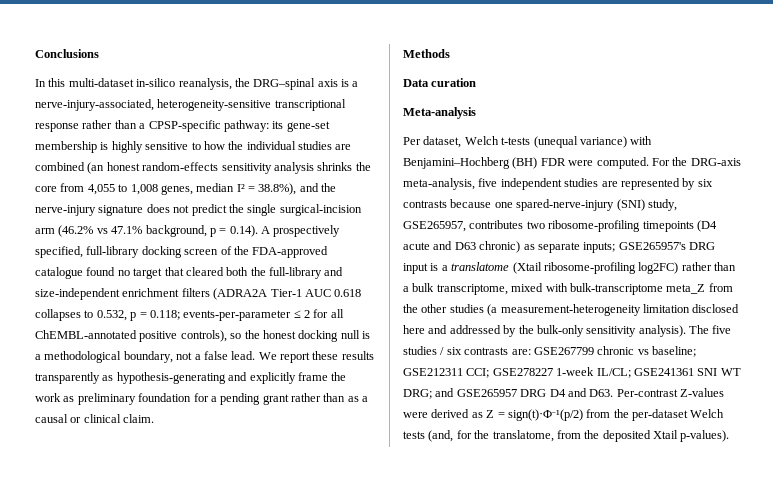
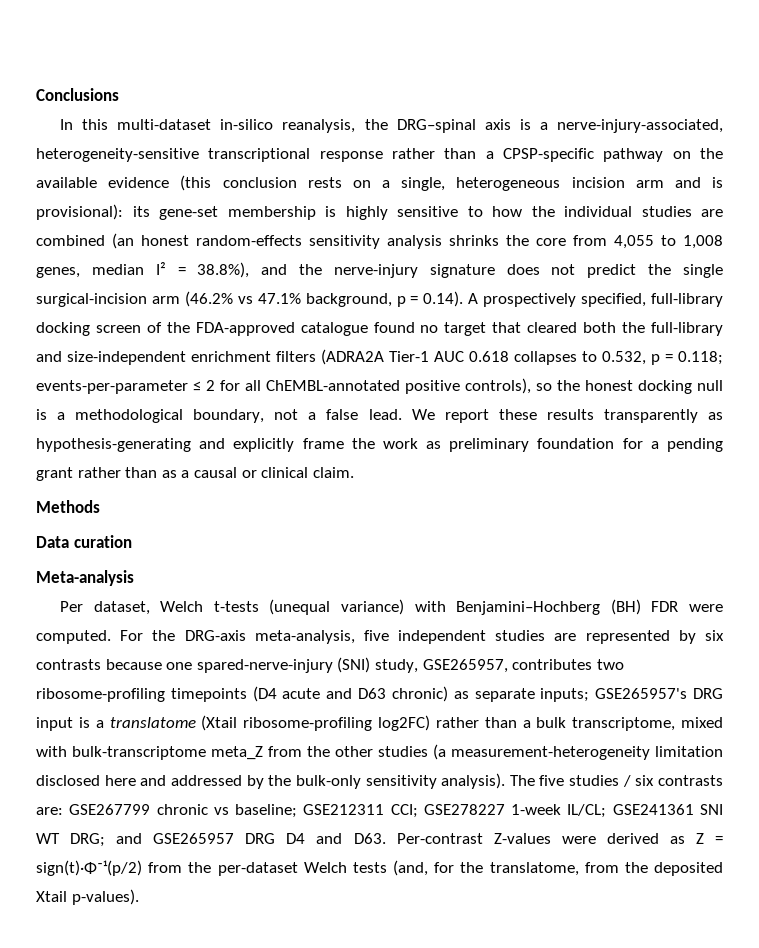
- In this multi-dataset in-silico reanalysis, the DRG–spinal axis is a nerve-injury-associated, heterogeneity-sensitive transcriptional response rather than a CPSP-specific pathway:
+ In this multi-dataset in-silico reanalysis, the DRG–spinal axis is a nerve-injury-associated, heterogeneity-sensitive transcriptional response rather than a CPSP-specific pathway on the available evidence (this conclusion rests on a single, heterogeneous incision arm and is provisional):

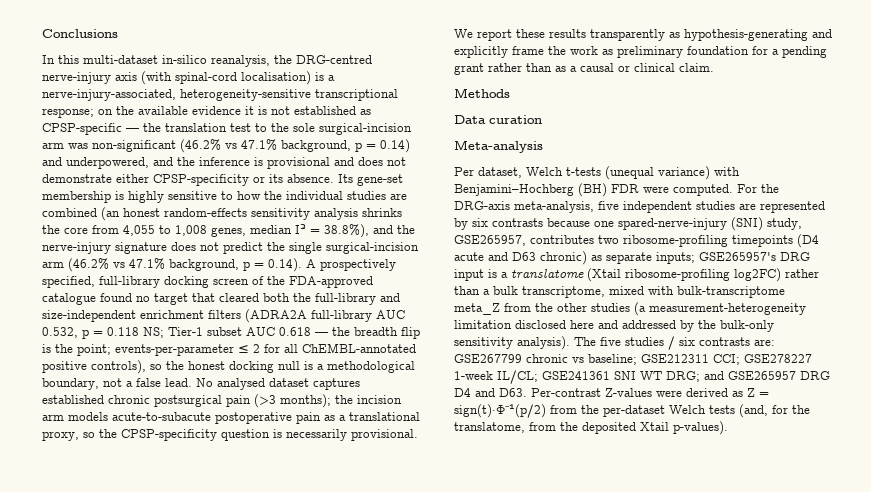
- In this multi-dataset in-silico reanalysis, the DRG–spinal axis is a nerve-injury-associated, heterogeneity-sensitive transcriptional response rather than a CPSP-specific pathway on the available evidence (this conclusion rests on a single, heterogeneous incision arm and is provisional): its gene-set membership is highly sensitive to how the individual studies are combined (an honest random-effects sensitivity analysis shrinks the core from 4,055 to 1,008 genes, median I² = 38.8%), and the nerve-injury signature does not predict the single surgical-incision arm (46.2% vs 47.1% background, p = 0.14). A prospectively specified, full-library docking screen of the FDA-approved catalogue found no target that cleared both the full-library and size-independent enrichment filters (ADRA2A Tier-1 AUC 0.618 collapses to 0.532, p = 0.118;
+ In this multi-dataset in-silico reanalysis, the DRG-centred nerve-injury axis (with spinal-cord localisation) is a nerve-injury-associated, heterogeneity-sensitive transcriptional response; on the available evidence it is not established as CPSP-specific — the translation test to the sole surgical-incision arm was non-significant (46.2% vs 47.1% background, p = 0.14) and underpowered, and the inference is provisional and does not demonstrate either CPSP-specificity or its absence. Its gene-set membership is highly sensitive to how the individual studies are combined (an honest random-effects sensitivity analysis shrinks the core from 4,055 to 1,008 genes, median I² = 38.8%), and the nerve-injury signature does not predict the single surgical-incision arm (46.2% vs 47.1% background, p = 0.14). A prospectively specified, full-library docking screen of the FDA-approved catalogue found no target that cleared both the full-library and size-independent enrichment filters (ADRA2A full-library AUC 0.532, p = 0.118 NS; Tier-1 subset AUC 0.618 — the breadth flip is the point;
+ No analysed dataset captures established chronic postsurgical pain (>3 months); the incision arm models acute-to-subacute postoperative pain as a translational proxy, so the CPSP-specificity question is necessarily provisional.

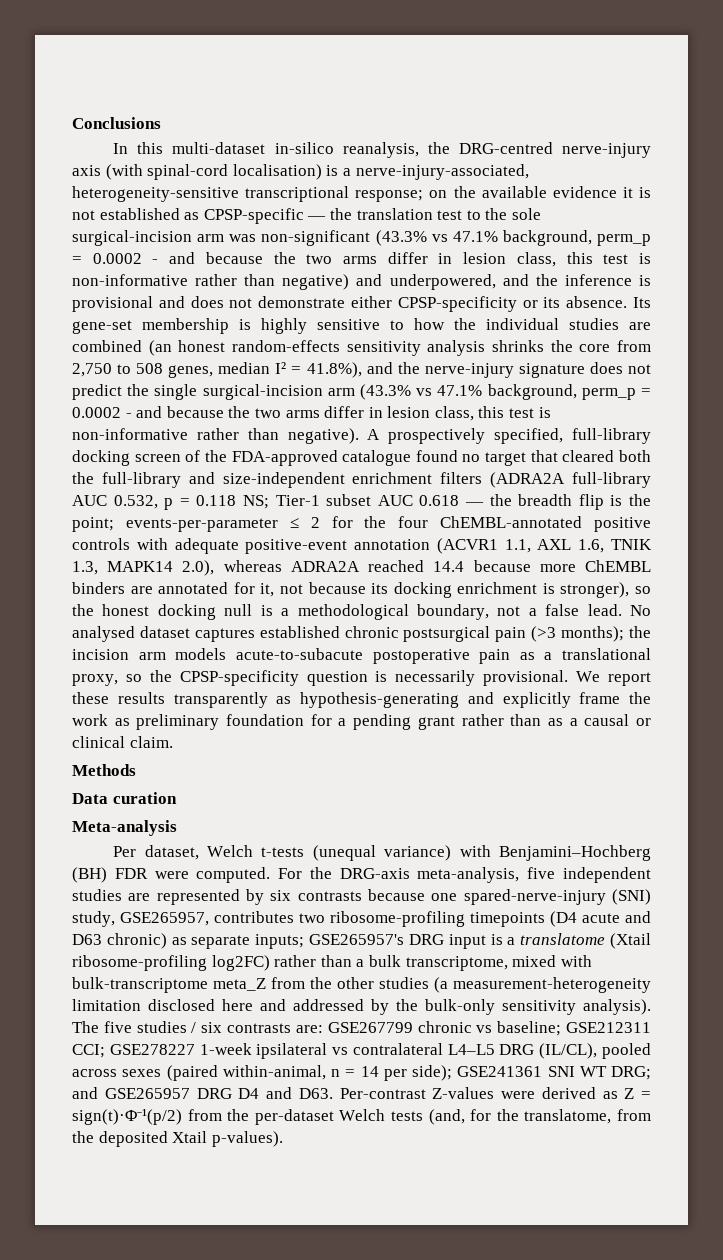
- In this multi-dataset in-silico reanalysis, the DRG-centred nerve-injury axis (with spinal-cord localisation) is a nerve-injury-associated, heterogeneity-sensitive transcriptional response; on the available evidence it is not established as CPSP-specific — the translation test to the sole surgical-incision arm was non-significant (46.2% vs 47.1% background, p = 0.14) and underpowered, and the inference is provisional and does not demonstrate either CPSP-specificity or its absence.
+ In this multi-dataset in-silico reanalysis, the DRG-centred nerve-injury axis (with spinal-cord localisation) is a nerve-injury-associated, heterogeneity-sensitive transcriptional response; on the available evidence it is not established as CPSP-specific — the translation test to the sole surgical-incision arm was non-significant (43.3% vs 47.1% background, perm_p = 0.0002 - and because the two arms differ in lesion class, this test is non-informative rather than negative) and underpowered, and the inference is provisional and does not demonstrate either CPSP-specificity or its absence.
- Its gene-set membership is highly sensitive to how the individual studies are combined (an honest random-effects sensitivity analysis shrinks the core from 4,055 to 1,008 genes, median I² = 38.8%), and the nerve-injury signature does not predict the single surgical-incision arm (46.2% vs 47.1% background, p = 0.14). A prospectively specified, full-library docking screen of the FDA-approved catalogue found no target that cleared both the full-library and size-independent enrichment filters (ADRA2A full-library AUC 0.532, p = 0.118 NS;
+ Its gene-set membership is highly sensitive to how the individual studies are combined (an honest random-effects sensitivity analysis shrinks the core from 2,750 to 508 genes, median I² = 41.8%), and the nerve-injury signature does not predict the single surgical-incision arm (43.3% vs 47.1% background, perm_p = 0.0002 - and because the two arms differ in lesion class, this test is non-informative rather than negative). A prospectively specified, full-library docking screen of the FDA-approved catalogue found no target that cleared both the full-library and size-independent enrichment filters (ADRA2A full-library AUC 0.532, p = 0.118 NS;
- events-per-parameter ≤ 2 for all ChEMBL-annotated positive controls), so the honest docking null is a methodological boundary, not a false lead.
+ events-per-parameter ≤ 2 for the four ChEMBL-annotated positive controls with adequate positive-event annotation (ACVR1 1.1, AXL 1.6, TNIK 1.3, MAPK14 2.0), whereas ADRA2A reached 14.4 because more ChEMBL binders are annotated for it, not because its docking enrichment is stronger), so the honest docking null is a methodological boundary, not a false lead.
- The five studies / six contrasts are: GSE267799 chronic vs baseline; GSE212311 CCI; GSE278227 1-week IL/CL; GSE241361 SNI WT DRG; and GSE265957 DRG D4 and D63. Per-contrast Z-values were derived as Z = sign(t)·Φ⁻¹(p/2) from the per-dataset Welch tests (and, for the translatome, from the deposited Xtail p-values).
+ The five studies / six contrasts are: GSE267799 chronic vs baseline; GSE212311 CCI; GSE278227 1-week ipsilateral vs contralateral L4–L5 DRG (IL/CL), pooled across sexes (paired within-animal, n = 14 per side); GSE241361 SNI WT DRG; and GSE265957 DRG D4 and D63. Per-contrast Z-values were derived as Z = sign(t)·Φ⁻¹(p/2) from the per-dataset Welch tests (and, for the translatome, from the deposited Xtail p-values).

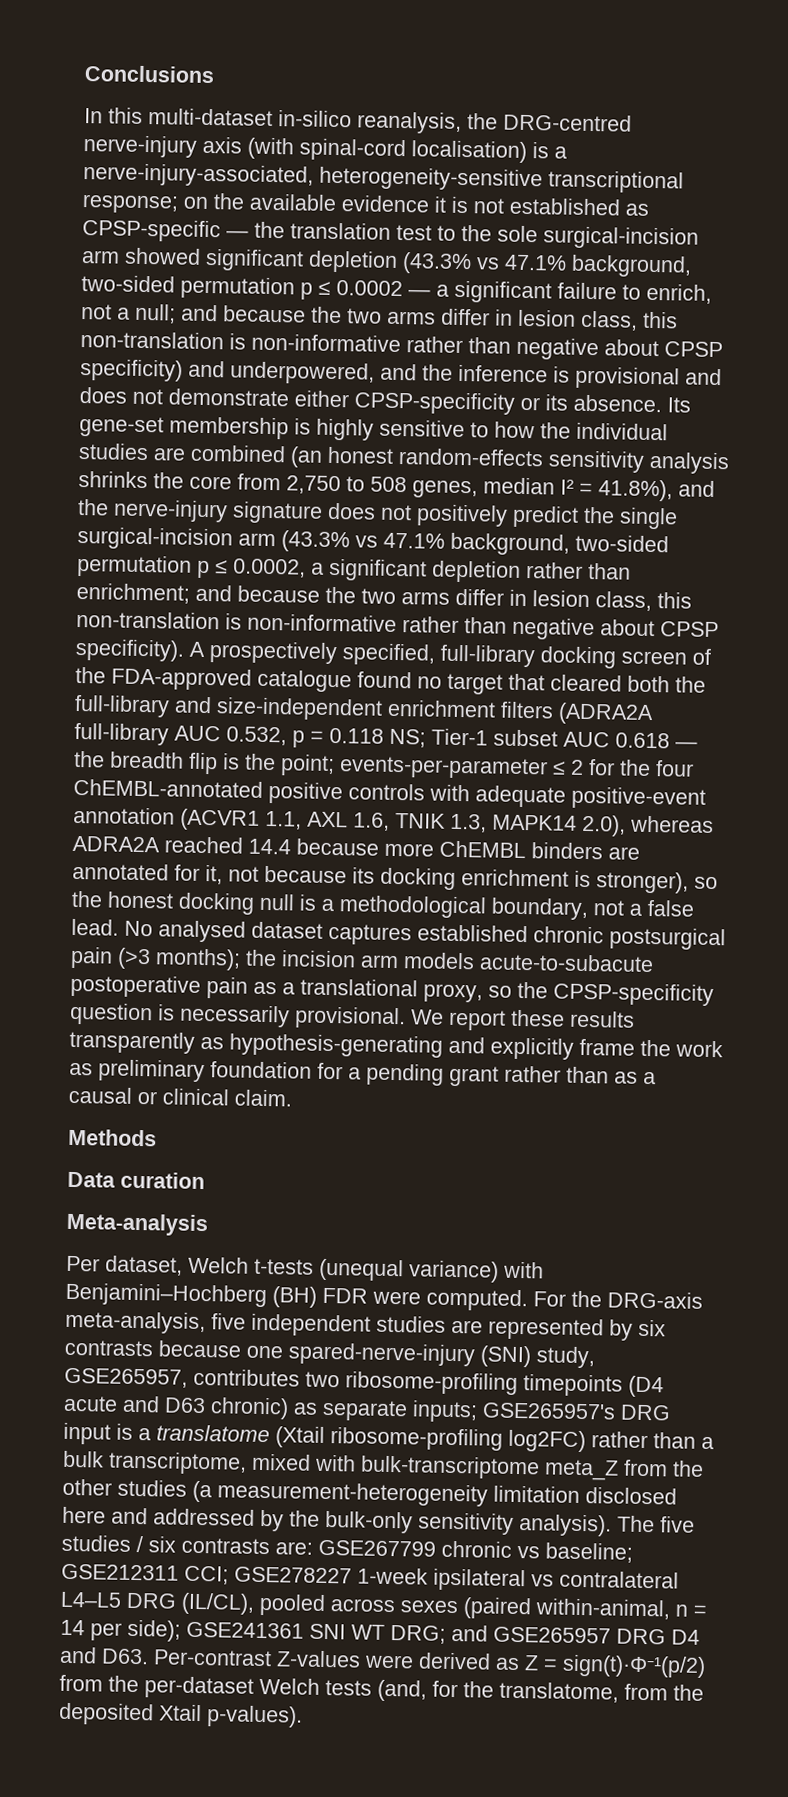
- on the available evidence it is not established as CPSP-specific — the translation test to the sole surgical-incision arm was non-significant (43.3% vs 47.1% background, perm_p = 0.0002 - and because the two arms differ in lesion class, this test is non-informative rather than negative) and underpowered, and the inference is provisional and does not demonstrate either CPSP-specificity or its absence.
+ on the available evidence it is not established as CPSP-specific — the translation test to the sole surgical-incision arm showed significant depletion (43.3% vs 47.1% background, two-sided permutation p ≤ 0.0002 — a significant failure to enrich, not a null; and because the two arms differ in lesion class, this non-translation is non-informative rather than negative about CPSP specificity) and underpowered, and the inference is provisional and does not demonstrate either CPSP-specificity or its absence.
- Its gene-set membership is highly sensitive to how the individual studies are combined (an honest random-effects sensitivity analysis shrinks the core from 2,750 to 508 genes, median I² = 41.8%), and the nerve-injury signature does not predict the single surgical-incision arm (43.3% vs 47.1% background, perm_p = 0.0002 - and because the two arms differ in lesion class, this test is non-informative rather than negative).
+ Its gene-set membership is highly sensitive to how the individual studies are combined (an honest random-effects sensitivity analysis shrinks the core from 2,750 to 508 genes, median I² = 41.8%), and the nerve-injury signature does not positively predict the single surgical-incision arm (43.3% vs 47.1% background, two-sided permutation p ≤ 0.0002, a significant depletion rather than enrichment; and because the two arms differ in lesion class, this non-translation is non-informative rather than negative about CPSP specificity).

